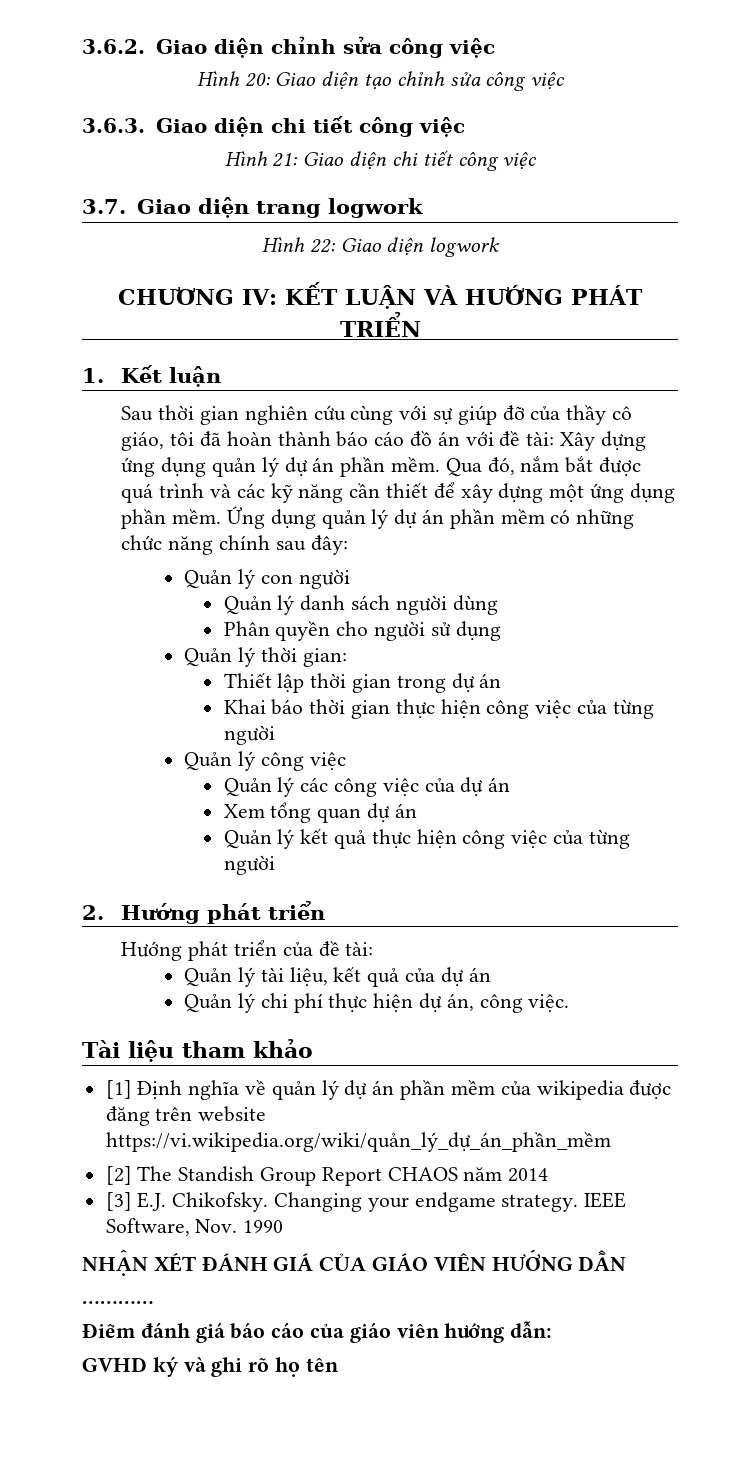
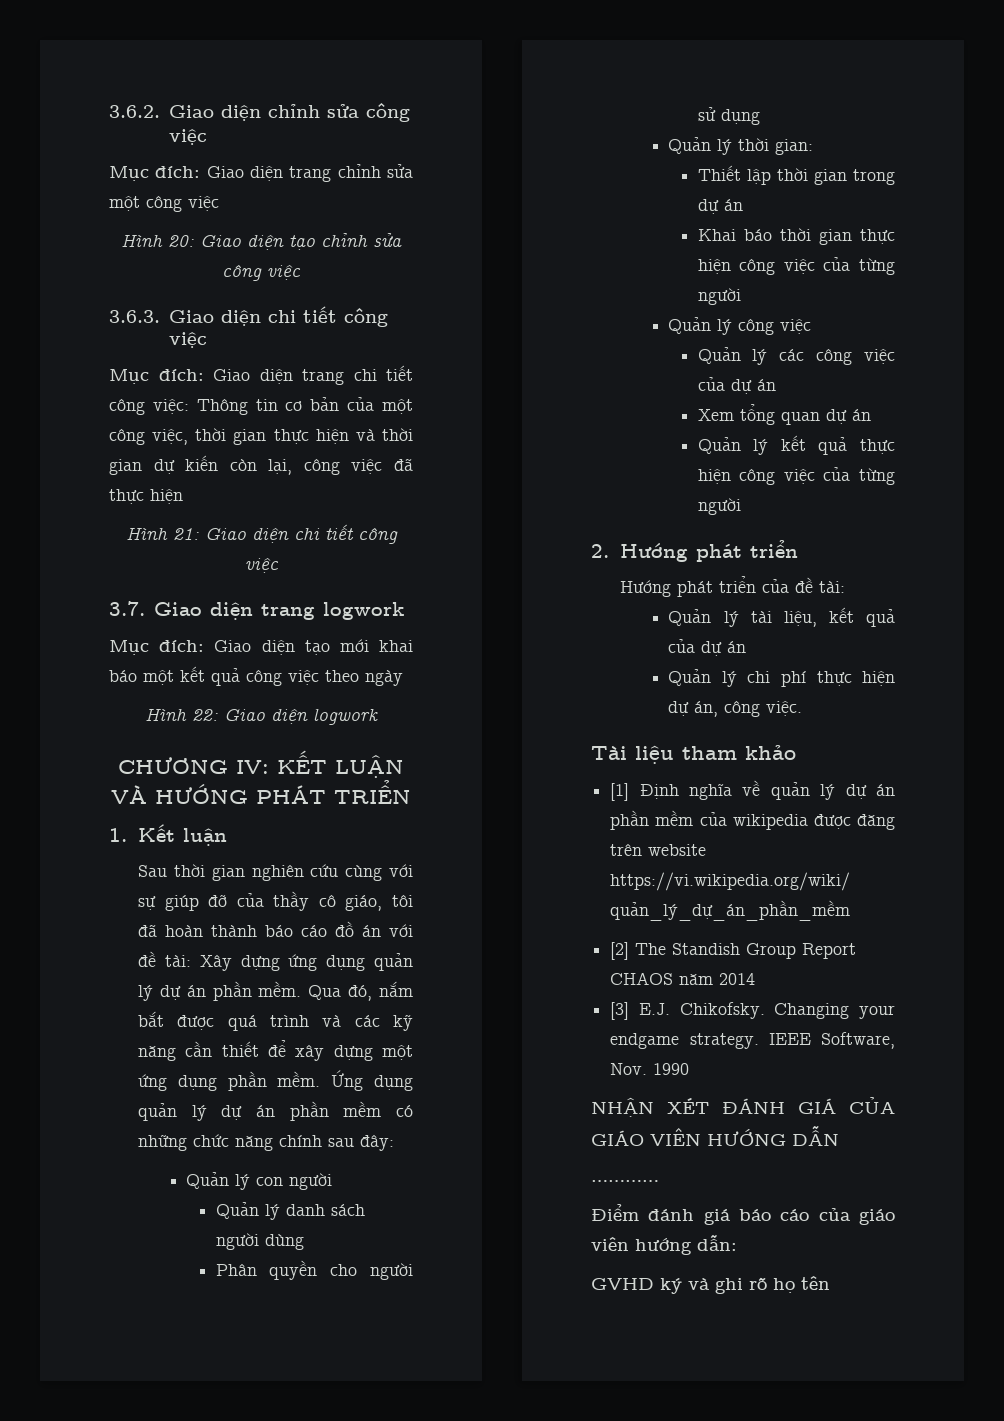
+ Mục đích: Giao diện trang chỉnh sửa một công việc
+ Mục đích: Giao diện trang chi tiết công việc: Thông tin cơ bản của một công việc, thời gian thực hiện và thời gian dự kiến còn lại, công việc đã thực hiện
+ Mục đích: Giao diện tạo mới khai báo một kết quả công việc theo ngày

